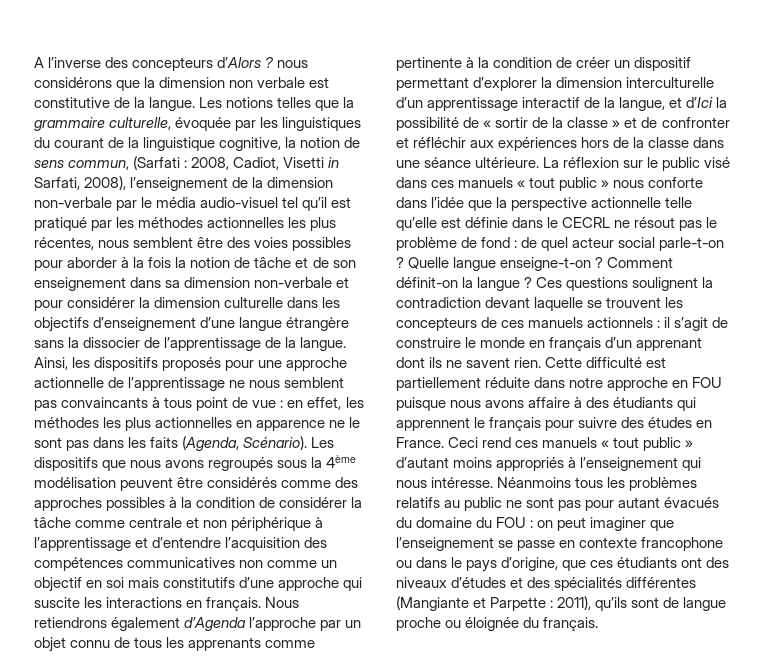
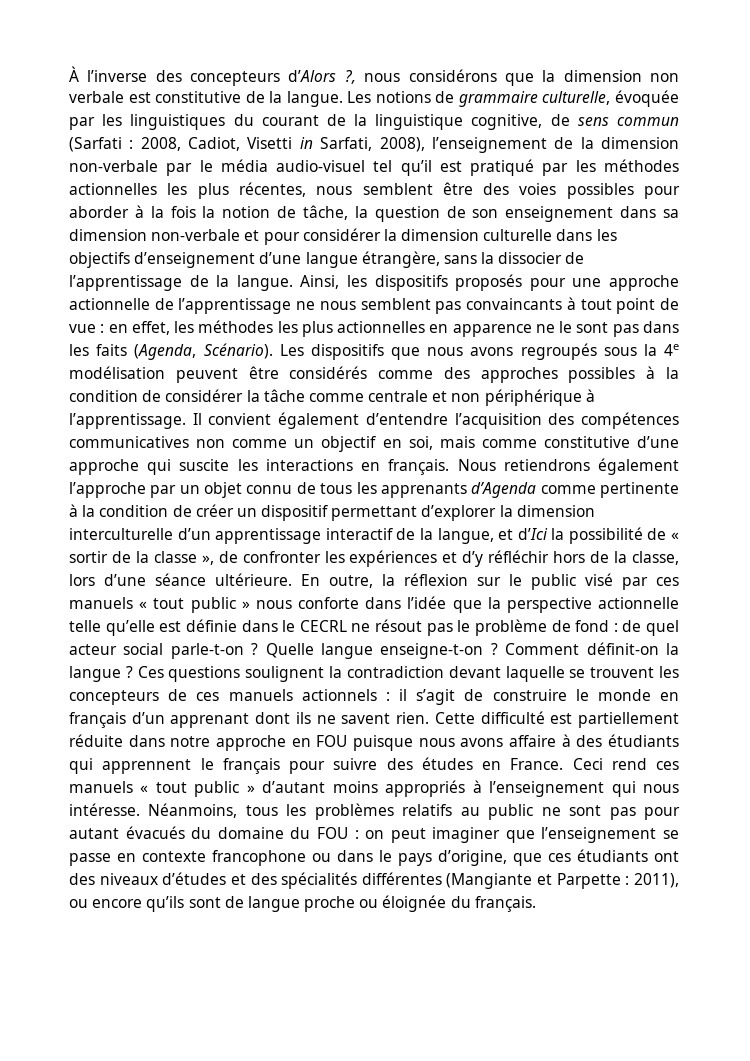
- A l’inverse des concepteurs d’Alors ? nous considérons que la dimension non verbale est constitutive de la langue.
+ À l’inverse des concepteurs d’Alors ?, nous considérons que la dimension non verbale est constitutive de la langue.
- Les notions telles que la grammaire culturelle, évoquée par les linguistiques du courant de la linguistique cognitive, la notion de sens commun, (Sarfati :
+ Les notions de grammaire culturelle, évoquée par les linguistiques du courant de la linguistique cognitive, de sens commun (Sarfati :
- 2008, Cadiot, Visetti in Sarfati, 2008), l’enseignement de la dimension non-verbale par le média audio-visuel tel qu’il est pratiqué par les méthodes actionnelles les plus récentes, nous semblent être des voies possibles pour aborder à la fois la notion de tâche et de son enseignement dans sa dimension non-verbale et pour considérer la dimension culturelle dans les objectifs d’enseignement d’une langue étrangère sans la dissocier de l’apprentissage de la langue.
+ 2008, Cadiot, Visetti in Sarfati, 2008), l’enseignement de la dimension non-verbale par le média audio-visuel tel qu’il est pratiqué par les méthodes actionnelles les plus récentes, nous semblent être des voies possibles pour aborder à la fois la notion de tâche, la question de son enseignement dans sa dimension non-verbale et pour considérer la dimension culturelle dans les objectifs d’enseignement d’une langue étrangère, sans la dissocier de l’apprentissage de la langue.
- Ainsi, les dispositifs proposés pour une approche actionnelle de l’apprentissage ne nous semblent pas convaincants à tous point de vue : en effet, les méthodes les plus actionnelles en apparence ne le sont pas dans les faits (Agenda, Scénario).
+ Ainsi, les dispositifs proposés pour une approche actionnelle de l’apprentissage ne nous semblent pas convaincants à tout point de vue : en effet, les méthodes les plus actionnelles en apparence ne le sont pas dans les faits (Agenda, Scénario).
- Les dispositifs que nous avons regroupés sous la 4ème modélisation peuvent être considérés comme des approches possibles à la condition de considérer la tâche comme centrale et non périphérique à l’apprentissage et d’entendre l’acquisition des compétences communicatives non comme un objectif en soi mais constitutifs d’une approche qui suscite les interactions en français.
+ Les dispositifs que nous avons regroupés sous la 4e modélisation peuvent être considérés comme des approches possibles à la condition de considérer la tâche comme centrale et non périphérique à l’apprentissage. Il convient également d’entendre l’acquisition des compétences communicatives non comme un objectif en soi, mais comme constitutive d’une approche qui suscite les interactions en français.
- Nous retiendrons également d’Agenda l’approche par un objet connu de tous les apprenants comme pertinente à la condition de créer un dispositif permettant d’explorer la dimension interculturelle d’un apprentissage interactif de la langue, et d’Ici la possibilité de « sortir de la classe » et de confronter et réfléchir aux expériences hors de la classe dans une séance ultérieure. La réflexion sur le public visé dans ces manuels « tout public » nous conforte dans l’idée que la perspective actionnelle telle qu’elle est définie dans le CECRL ne résout pas le problème de fond :
+ Nous retiendrons également l’approche par un objet connu de tous les apprenants d’Agenda comme pertinente à la condition de créer un dispositif permettant d’explorer la dimension interculturelle d’un apprentissage interactif de la langue, et d’Ici la possibilité de « sortir de la classe », de confronter les expériences et d’y réfléchir hors de la classe, lors d’une séance ultérieure. En outre, la réflexion sur le public visé par ces manuels « tout public » nous conforte dans l’idée que la perspective actionnelle telle qu’elle est définie dans le CECRL ne résout pas le problème de fond :
- Néanmoins tous les problèmes relatifs au public ne sont pas pour autant évacués du domaine du FOU : on peut imaginer que l’enseignement se passe en contexte francophone ou dans le pays d’origine, que ces étudiants ont des niveaux d’études et des spécialités différentes (Mangiante et Parpette : 2011), qu’ils sont de langue proche ou éloignée du français.
+ Néanmoins, tous les problèmes relatifs au public ne sont pas pour autant évacués du domaine du FOU : on peut imaginer que l’enseignement se passe en contexte francophone ou dans le pays d’origine, que ces étudiants ont des niveaux d’études et des spécialités différentes (Mangiante et Parpette : 2011), ou encore qu’ils sont de langue proche ou éloignée du français.

